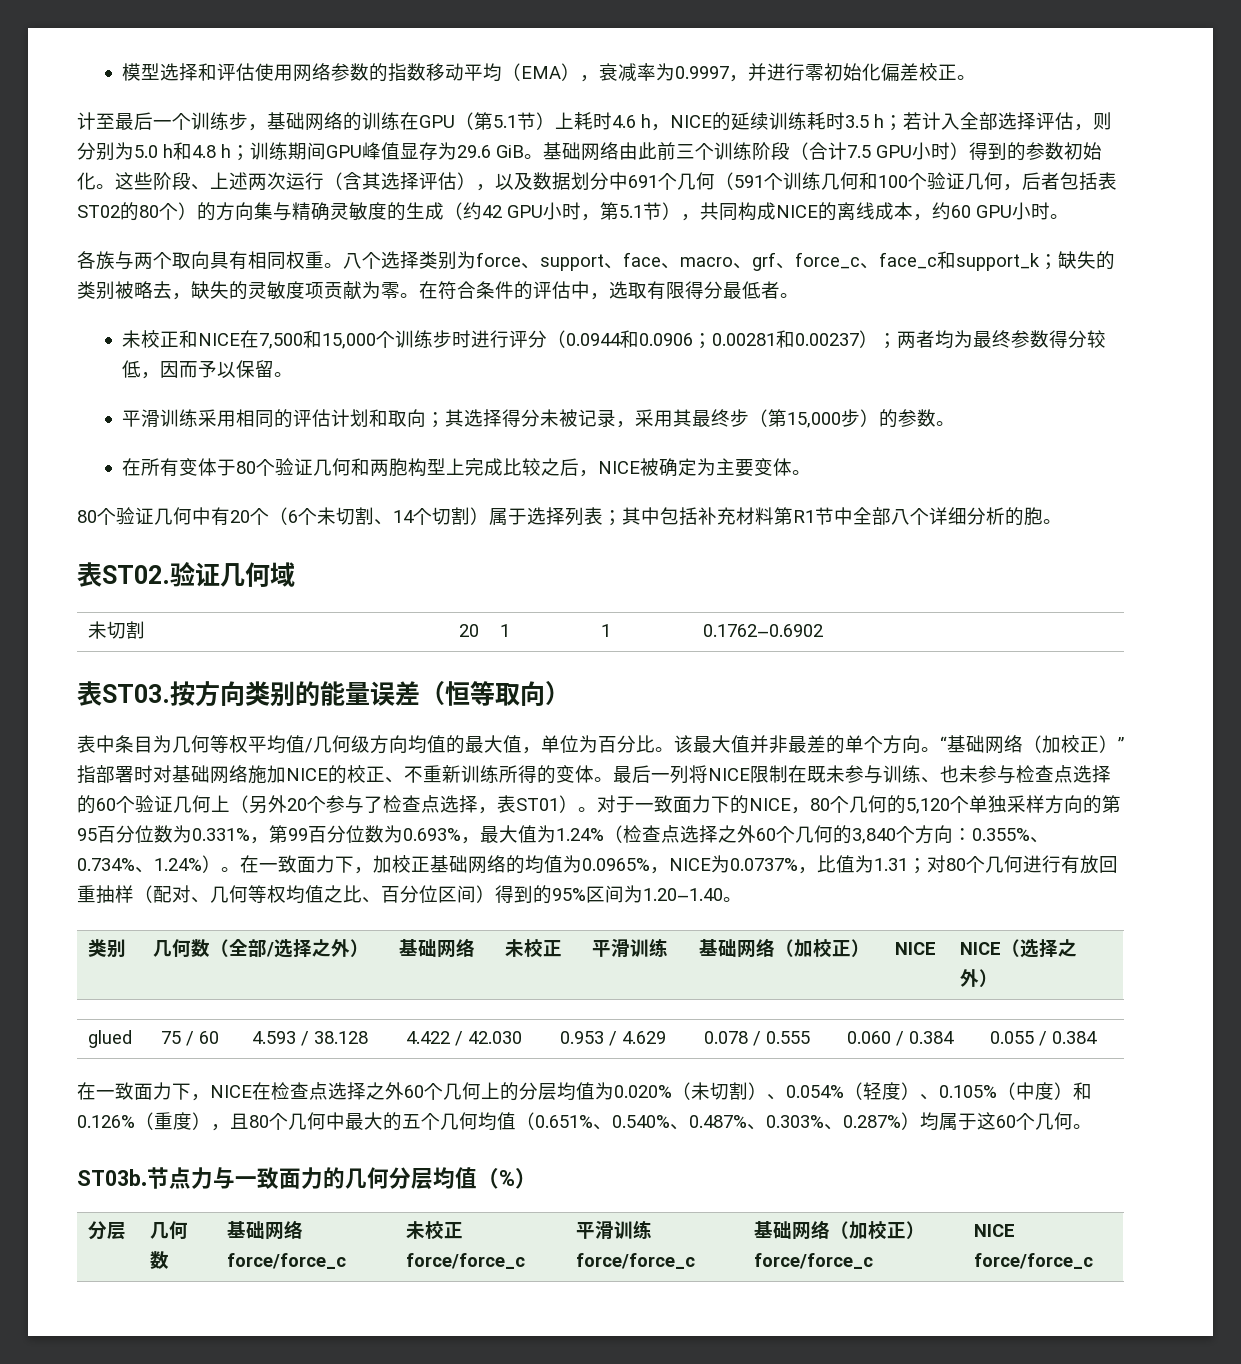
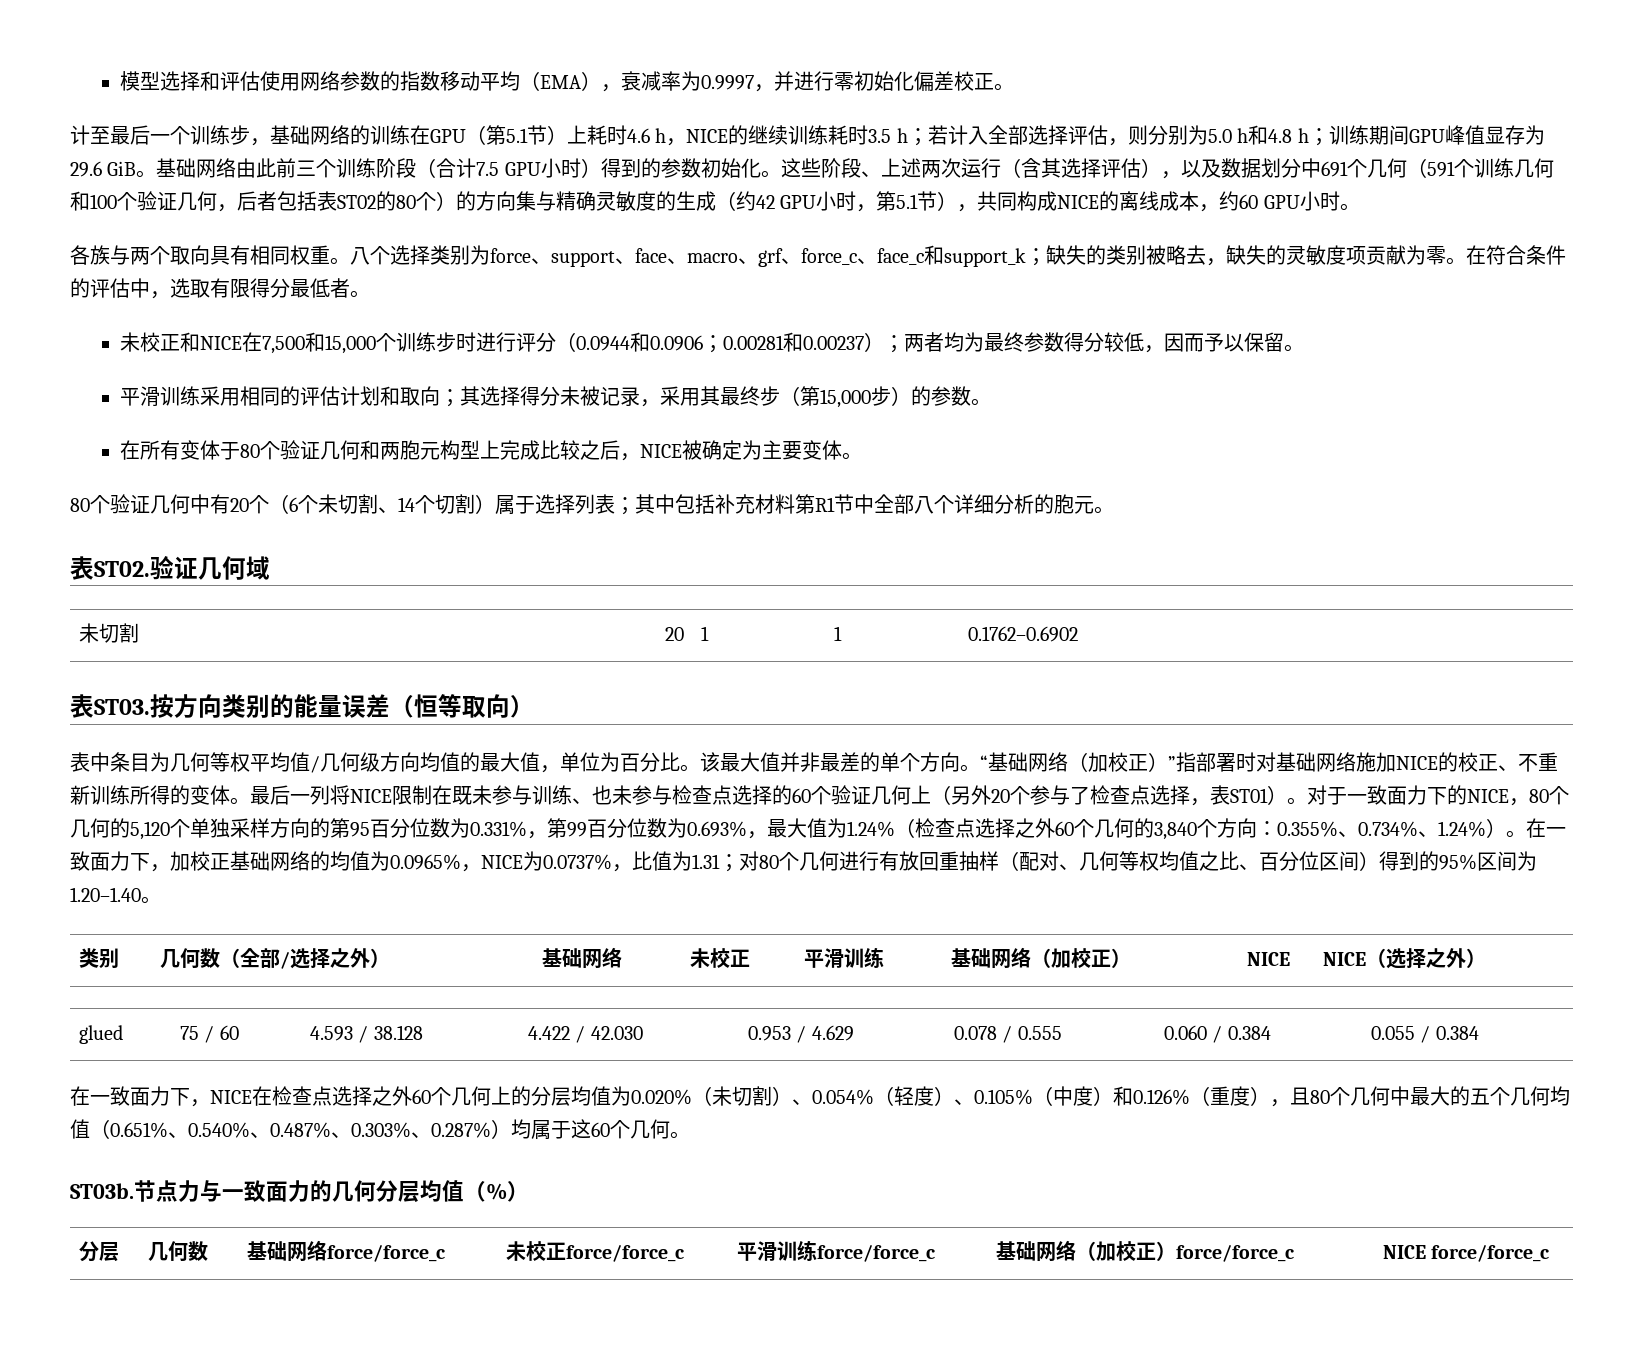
- 计至最后一个训练步，基础网络的训练在GPU（第5.1节）上耗时4.6 h，NICE的延续训练耗时3.5 h；若计入全部选择评估，则分别为5.0 h和4.8 h；训练期间GPU峰值显存为29.6 GiB。
+ 计至最后一个训练步，基础网络的训练在GPU（第5.1节）上耗时4.6 h，NICE的继续训练耗时3.5 h；若计入全部选择评估，则分别为5.0 h和4.8 h；训练期间GPU峰值显存为29.6 GiB。
- 在所有变体于80个验证几何和两胞构型上完成比较之后，NICE被确定为主要变体。
+ 在所有变体于80个验证几何和两胞元构型上完成比较之后，NICE被确定为主要变体。
- 80个验证几何中有20个（6个未切割、14个切割）属于选择列表；其中包括补充材料第R1节中全部八个详细分析的胞。
+ 80个验证几何中有20个（6个未切割、14个切割）属于选择列表；其中包括补充材料第R1节中全部八个详细分析的胞元。

